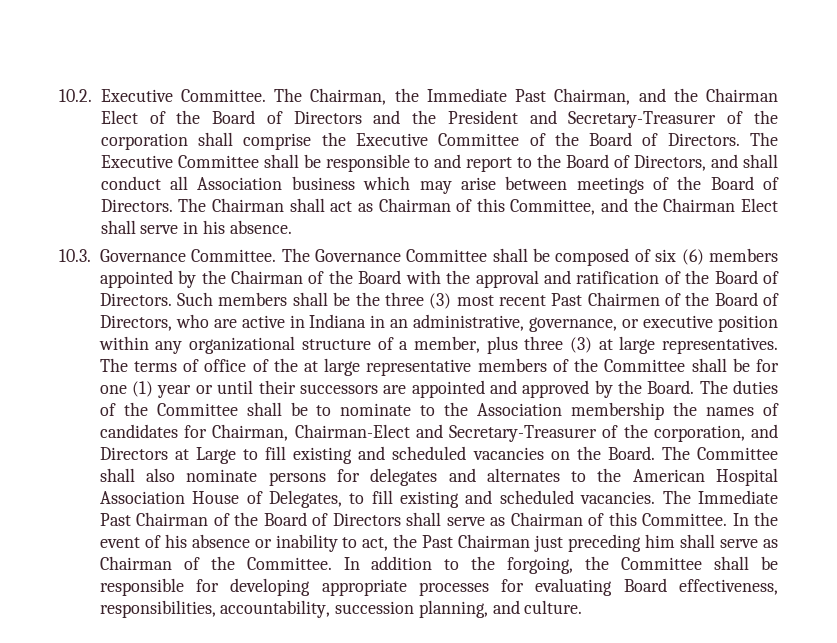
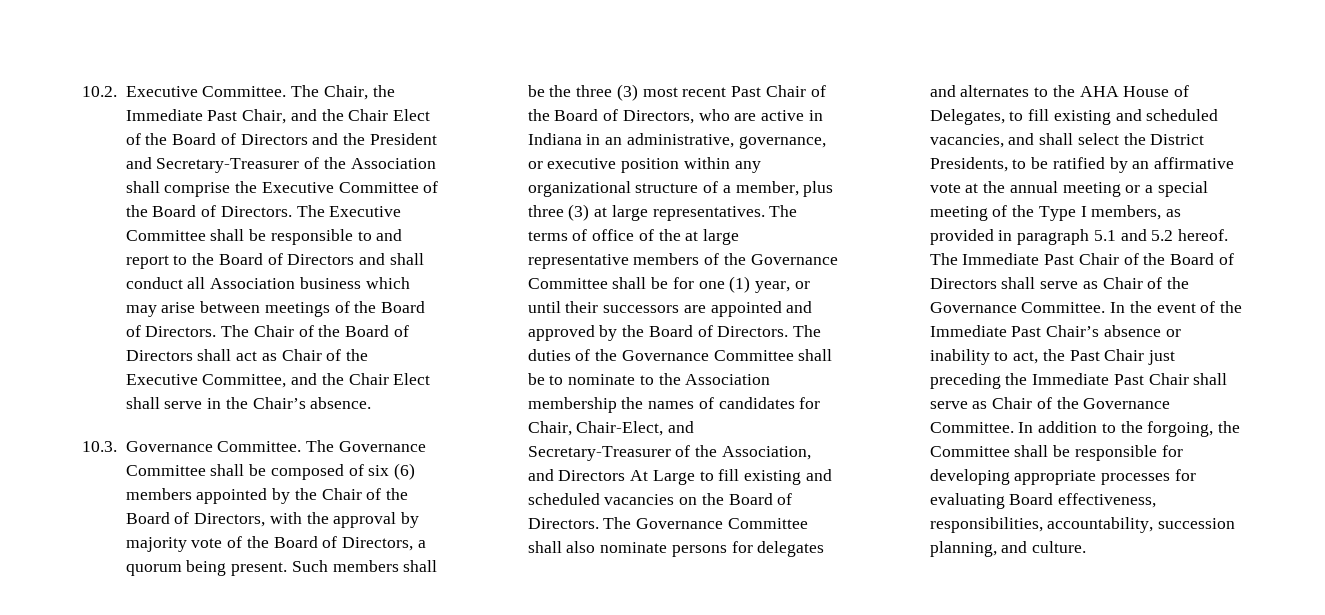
- The Chairman, the Immediate Past Chairman, and the Chairman Elect of the Board of Directors and the President and Secretary-Treasurer of the corporation shall comprise the Executive Committee of the Board of Directors.
+ The Chair, the Immediate Past Chair, and the Chair Elect of the Board of Directors and the President and Secretary-Treasurer of the Association shall comprise the Executive Committee of the Board of Directors.
- The Executive Committee shall be responsible to and report to the Board of Directors, and shall conduct all Association business which may arise between meetings of the Board of Directors.
+ The Executive Committee shall be responsible to and report to the Board of Directors and shall conduct all Association business which may arise between meetings of the Board of Directors.
- The Chairman shall act as Chairman of this Committee, and the Chairman Elect shall serve in his absence.
+ The Chair of the Board of Directors shall act as Chair of the Executive Committee, and the Chair Elect shall serve in the Chair’s absence.
- The Governance Committee shall be composed of six (6) members appointed by the Chairman of the Board with the approval and ratification of the Board of Directors.
+ The Governance Committee shall be composed of six (6) members appointed by the Chair of the Board of Directors, with the approval by majority vote of the Board of Directors, a quorum being present.
- Such members shall be the three (3) most recent Past Chairmen of the Board of Directors, who are active in Indiana in an administrative, governance, or executive position within any organizational structure of a member, plus three (3) at large representatives.
+ Such members shall be the three (3) most recent Past Chair of the Board of Directors, who are active in Indiana in an administrative, governance, or executive position within any organizational structure of a member, plus three (3) at large representatives.
- The terms of office of the at large representative members of the Committee shall be for one (1) year or until their successors are appointed and approved by the Board.
+ The terms of office of the at large representative members of the Governance Committee shall be for one (1) year, or until their successors are appointed and approved by the Board of Directors.
- The duties of the Committee shall be to nominate to the Association membership the names of candidates for Chairman, Chairman-Elect and Secretary-Treasurer of the corporation, and Directors at Large to fill existing and scheduled vacancies on the Board. The Committee shall also nominate persons for delegates and alternates to the American Hospital Association House of Delegates, to fill existing and scheduled vacancies.
+ The duties of the Governance Committee shall be to nominate to the Association membership the names of candidates for Chair, Chair-Elect, and Secretary-Treasurer of the Association, and Directors At Large to fill existing and scheduled vacancies on the Board of Directors. The Governance Committee shall also nominate persons for delegates and alternates to the AHA House of Delegates, to fill existing and scheduled vacancies, and shall select the District Presidents, to be ratified by an affirmative vote at the annual meeting or a special meeting of the Type I members, as provided in paragraph 5.1 and 5.2 hereof.
- The Immediate Past Chairman of the Board of Directors shall serve as Chairman of this Committee.
+ The Immediate Past Chair of the Board of Directors shall serve as Chair of the Governance Committee.
- In the event of his absence or inability to act, the Past Chairman just preceding him shall serve as Chairman of the Committee.
+ In the event of the Immediate Past Chair’s absence or inability to act, the Past Chair just preceding the Immediate Past Chair shall serve as Chair of the Governance Committee.

